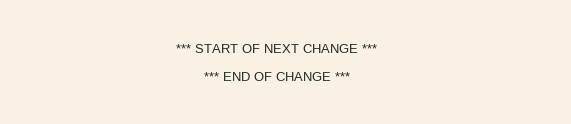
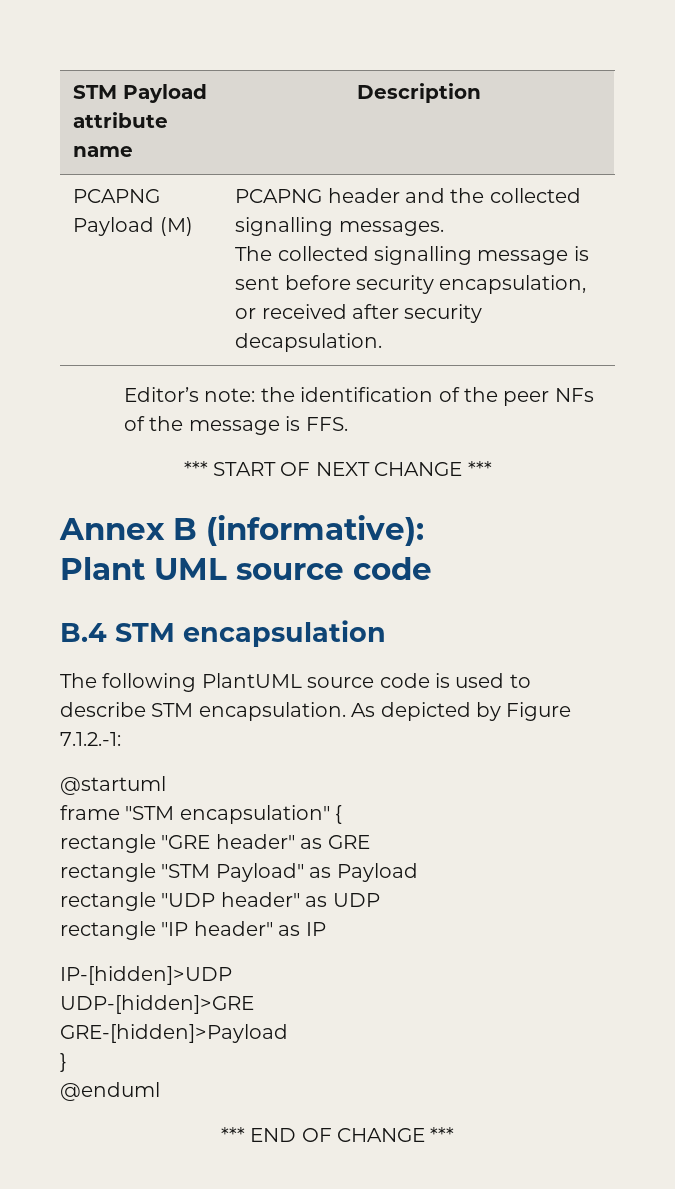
+ STM Payload attribute name | Description
+ PCAPNG Payload (M) | PCAPNG header and the collected signalling messages.
+ The collected signalling message is sent before security encapsulation, or received after security decapsulation.
+ Editor’s note: the identification of the peer NFs of the message is FFS.
+ Annex B (informative):
+ Plant UML source code
+ B.4 STM encapsulation
+ The following PlantUML source code is used to describe STM encapsulation. As depicted by Figure 7.1.2.-1:
+ @startuml
+ frame "STM encapsulation" {
+ rectangle "GRE header" as GRE
+ rectangle "STM Payload" as Payload
+ rectangle "UDP header" as UDP
+ rectangle "IP header" as IP
+ IP-[hidden]>UDP
+ UDP-[hidden]>GRE
+ GRE-[hidden]>Payload
+ }
+ @enduml

